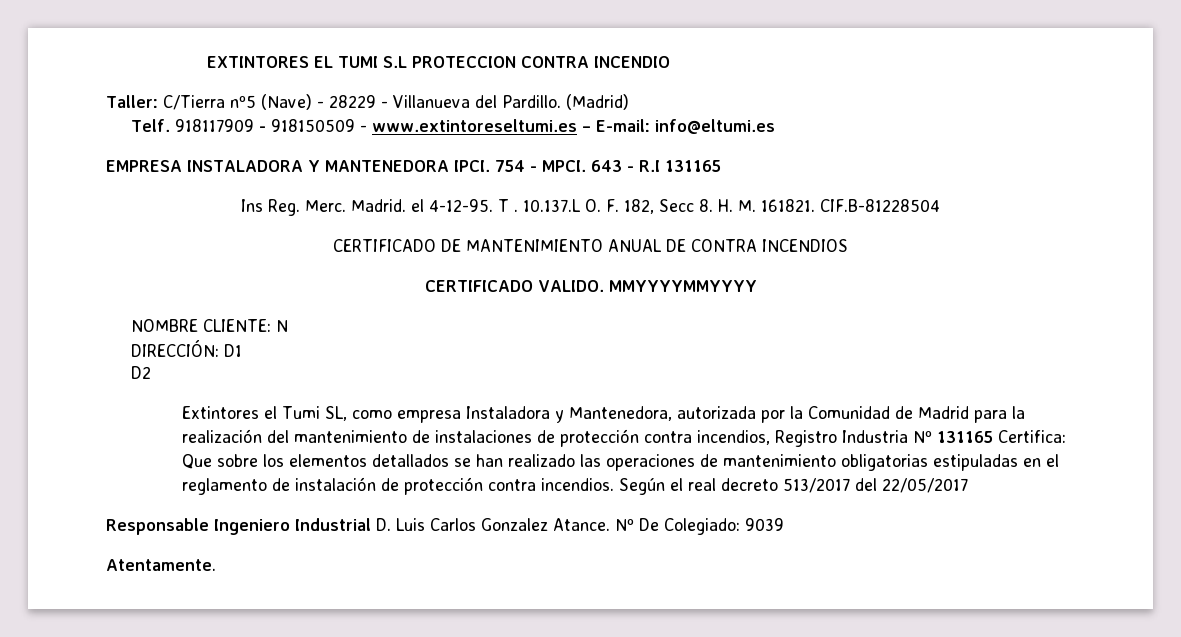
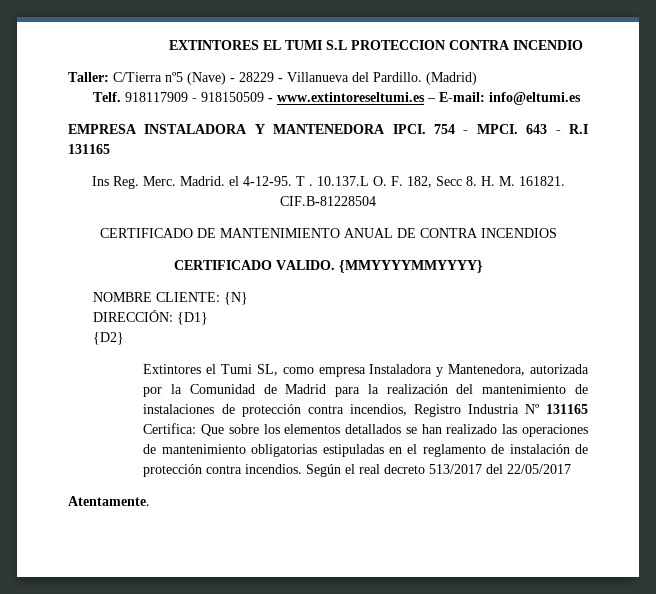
- MMYYYYMMYYYY
+ {MMYYYYMMYYYY}
- NOMBRE CLIENTE: N
+ NOMBRE CLIENTE: {N}
- DIRECCIÓN: D1
- D2
+ DIRECCIÓN: {D1}
+ {D2}
- Responsable Ingeniero Industrial D. Luis Carlos Gonzalez Atance. Nº De Colegiado: 9039

